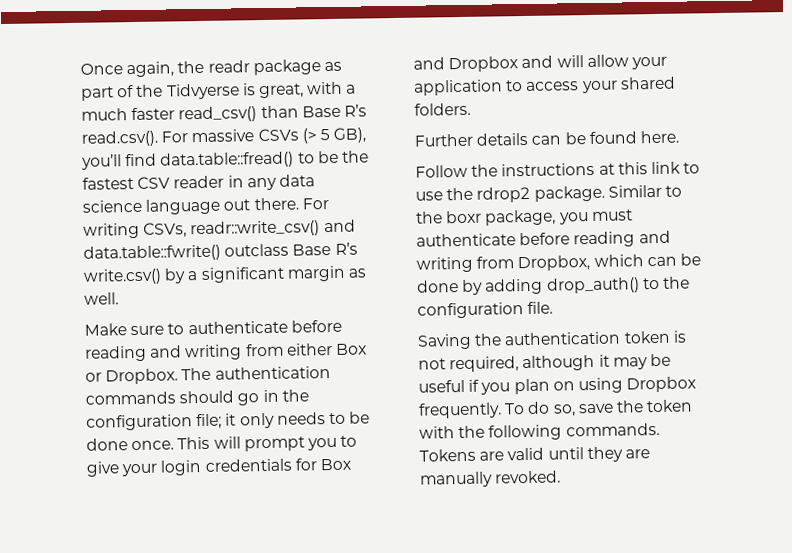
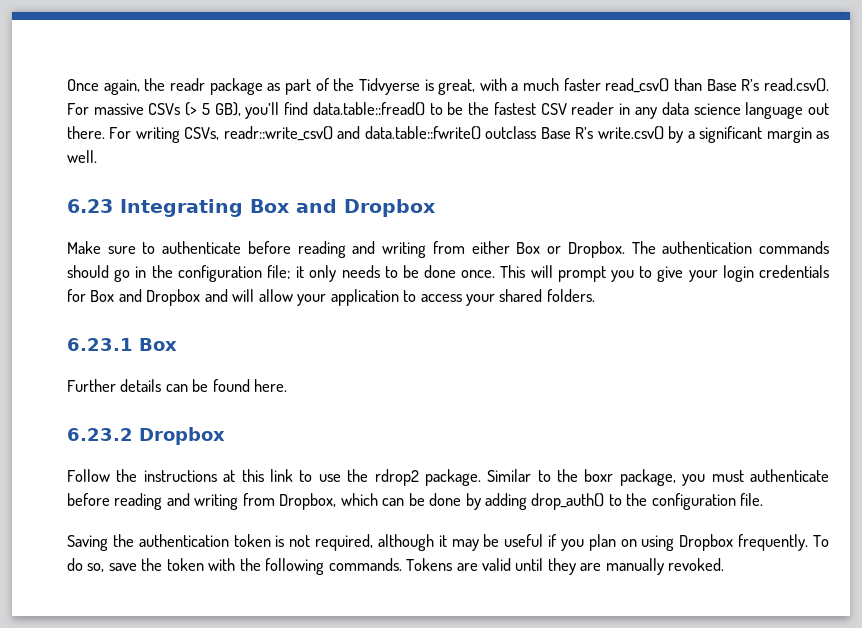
+ 6.23 Integrating Box and Dropbox
+ 6.23.1 Box
+ 6.23.2 Dropbox

